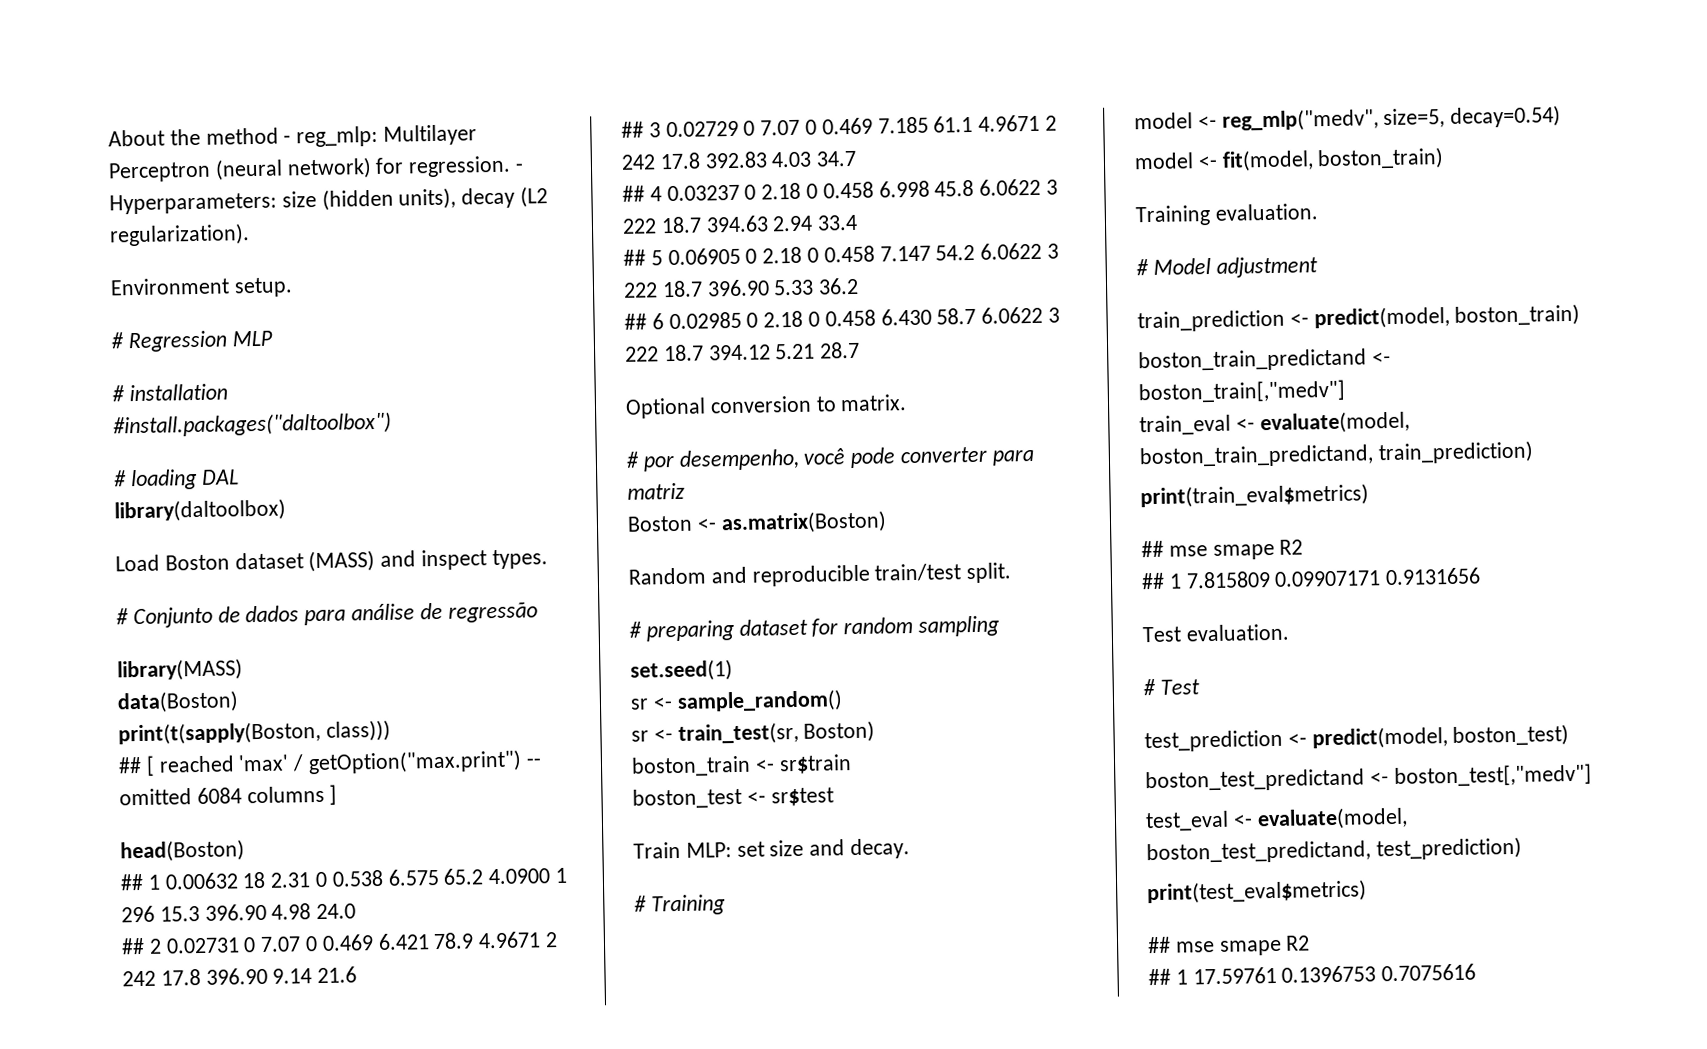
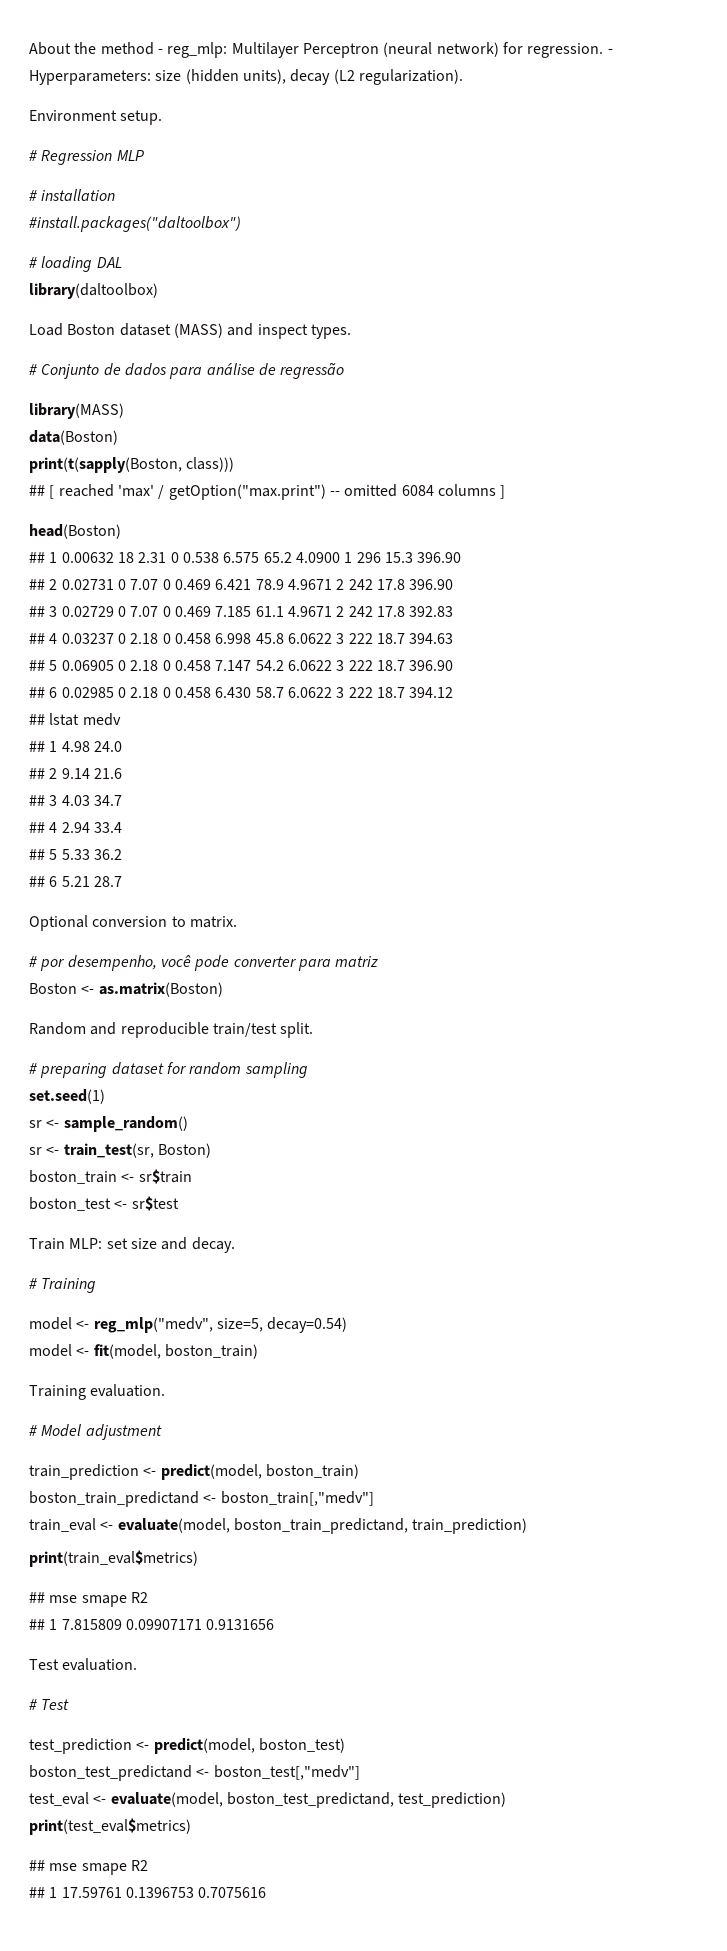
- ## 1 0.00632 18 2.31 0 0.538 6.575 65.2 4.0900 1 296 15.3 396.90 4.98 24.0
+ ## 1 0.00632 18 2.31 0 0.538 6.575 65.2 4.0900 1 296 15.3 396.90
- ## 2 0.02731 0 7.07 0 0.469 6.421 78.9 4.9671 2 242 17.8 396.90 9.14 21.6
+ ## 2 0.02731 0 7.07 0 0.469 6.421 78.9 4.9671 2 242 17.8 396.90
- ## 3 0.02729 0 7.07 0 0.469 7.185 61.1 4.9671 2 242 17.8 392.83 4.03 34.7
+ ## 3 0.02729 0 7.07 0 0.469 7.185 61.1 4.9671 2 242 17.8 392.83
- ## 4 0.03237 0 2.18 0 0.458 6.998 45.8 6.0622 3 222 18.7 394.63 2.94 33.4
+ ## 4 0.03237 0 2.18 0 0.458 6.998 45.8 6.0622 3 222 18.7 394.63
- ## 5 0.06905 0 2.18 0 0.458 7.147 54.2 6.0622 3 222 18.7 396.90 5.33 36.2
+ ## 5 0.06905 0 2.18 0 0.458 7.147 54.2 6.0622 3 222 18.7 396.90
- ## 6 0.02985 0 2.18 0 0.458 6.430 58.7 6.0622 3 222 18.7 394.12 5.21 28.7
+ ## 6 0.02985 0 2.18 0 0.458 6.430 58.7 6.0622 3 222 18.7 394.12
+ ## lstat medv
+ ## 1 4.98 24.0
+ ## 2 9.14 21.6
+ ## 3 4.03 34.7
+ ## 4 2.94 33.4
+ ## 5 5.33 36.2
+ ## 6 5.21 28.7

